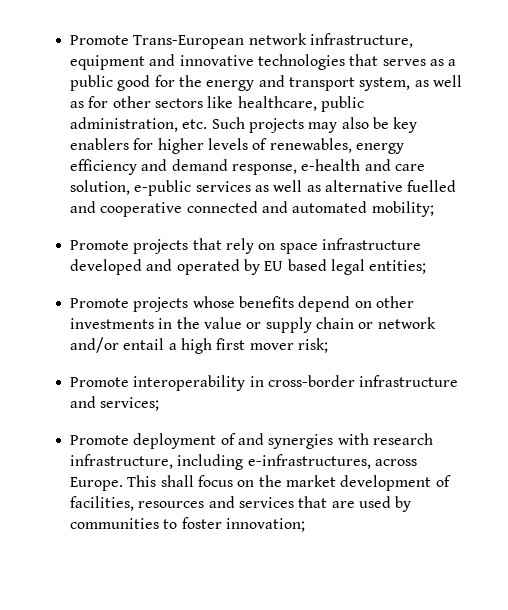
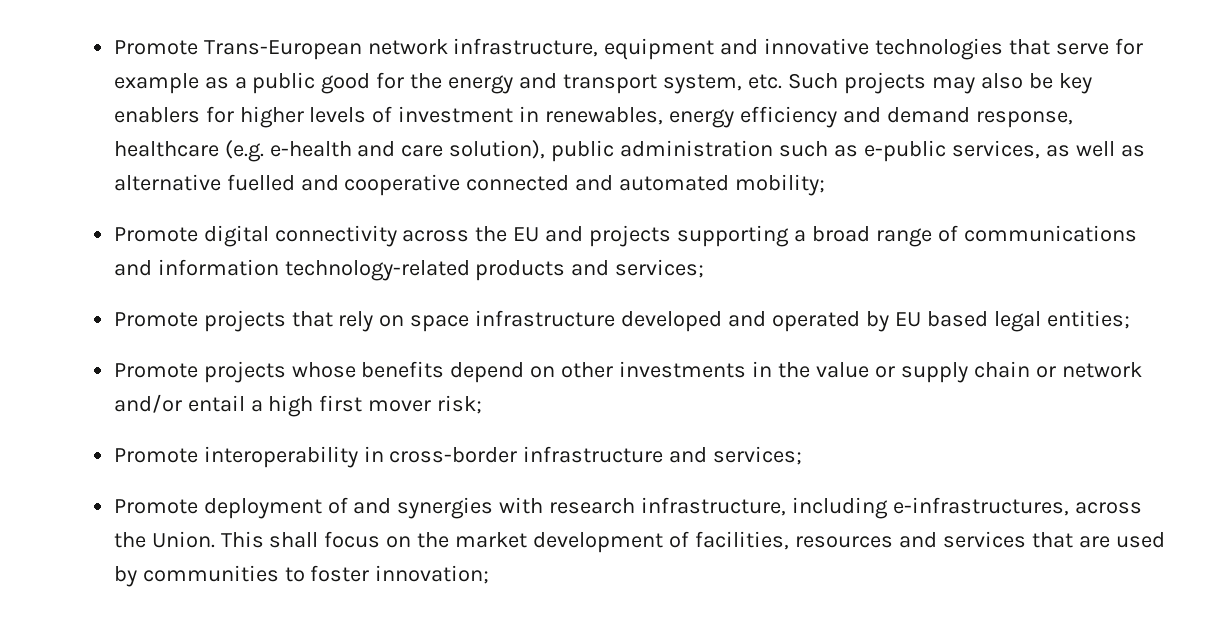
- Promote Trans-European network infrastructure, equipment and innovative technologies that serves as a public good for the energy and transport system, as well as for other sectors like healthcare, public administration, etc. Such projects may also be key enablers for higher levels of renewables, energy efficiency and demand response, e-health and care solution, e-public services as well as alternative fuelled and cooperative connected and automated mobility;
+ Promote Trans-European network infrastructure, equipment and innovative technologies that serve for example as a public good for the energy and transport system, etc. Such projects may also be key enablers for higher levels of investment in renewables, energy efficiency and demand response, healthcare (e.g. e-health and care solution), public administration such as e-public services, as well as alternative fuelled and cooperative connected and automated mobility;
+ Promote digital connectivity across the EU and projects supporting a broad range of communications and information technology-related products and services;
- Promote deployment of and synergies with research infrastructure, including e-infrastructures, across Europe.
+ Promote deployment of and synergies with research infrastructure, including e-infrastructures, across the Union.

